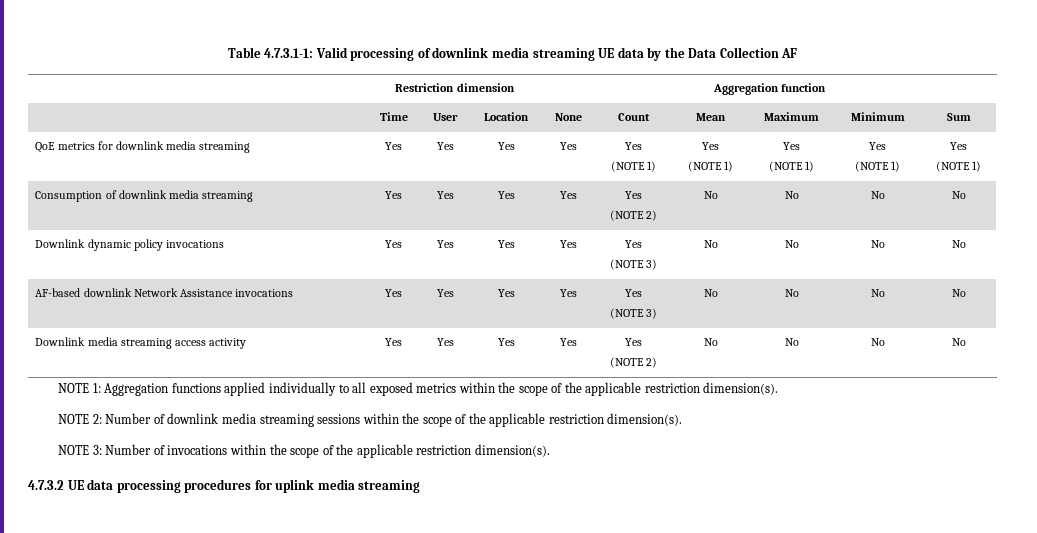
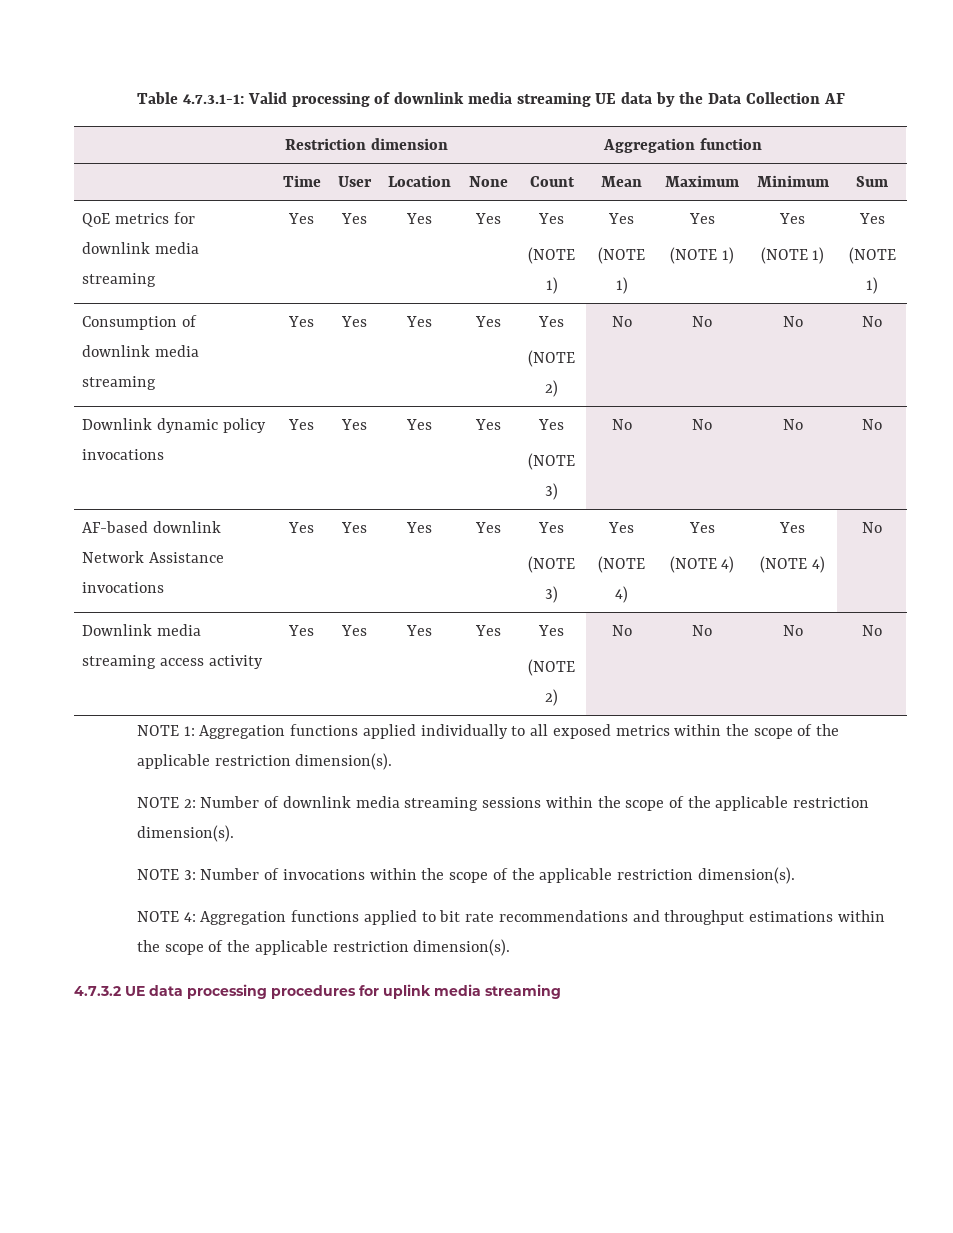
  AF-based downlink Network Assistance invocations | Yes | Yes | Yes | Yes | Yes
- (NOTE 3) | No | No | No | No
+ (NOTE 3) | Yes
+ (NOTE 4) | Yes
+ (NOTE 4) | Yes
+ (NOTE 4) | No
+ NOTE 4: Aggregation functions applied to bit rate recommendations and throughput estimations within the scope of the applicable restriction dimension(s).

